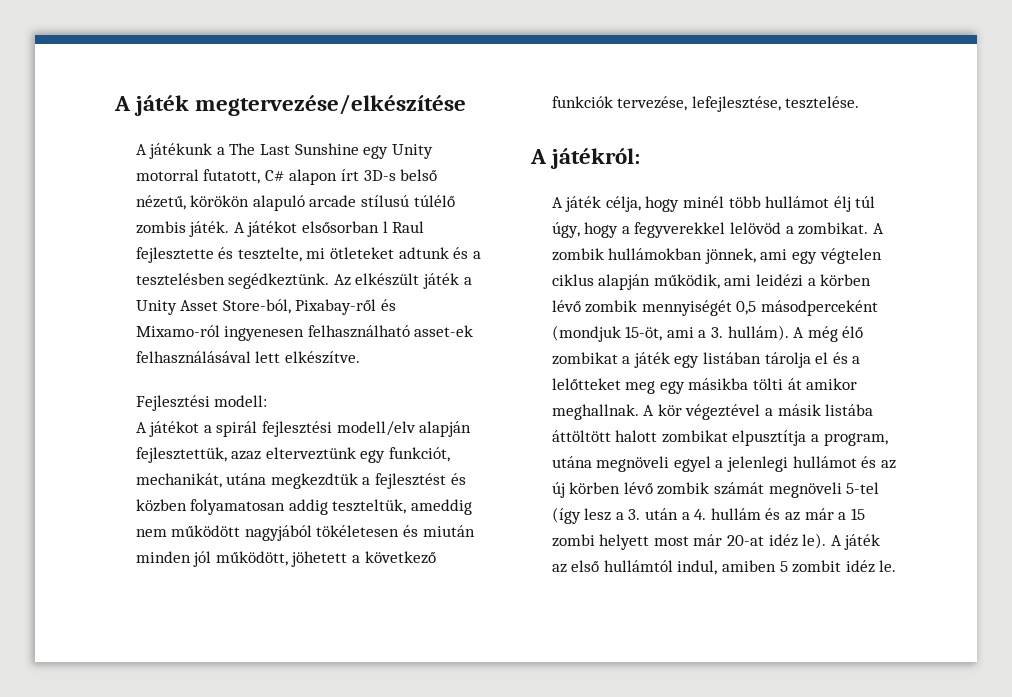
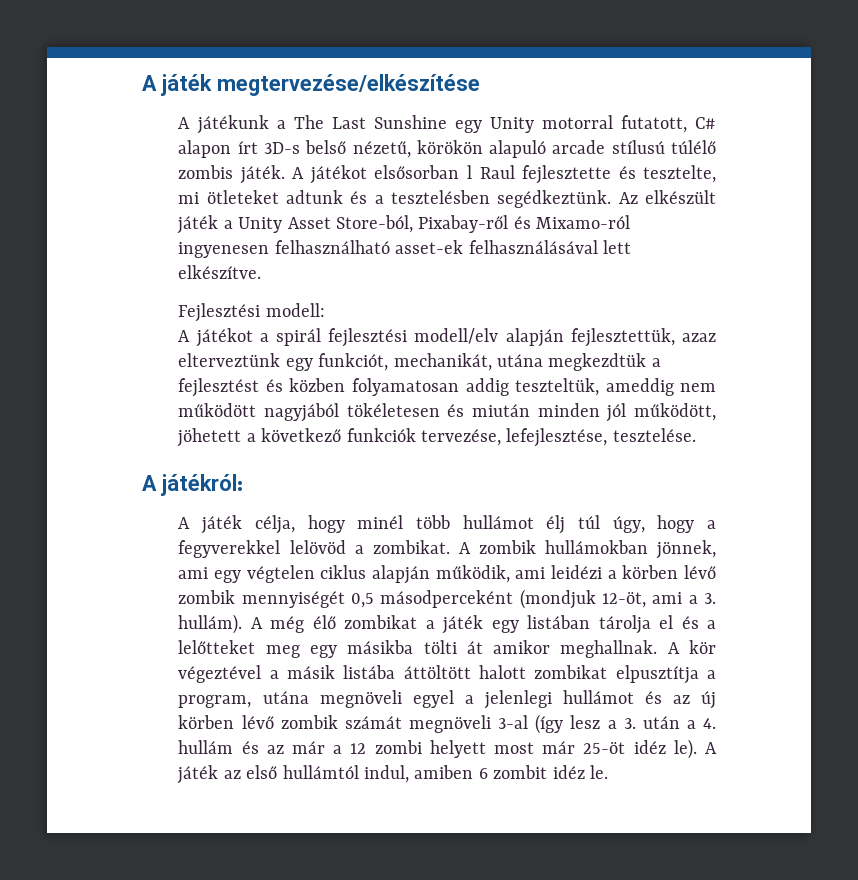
- A zombik hullámokban jönnek, ami egy végtelen ciklus alapján működik, ami leidézi a körben lévő zombik mennyiségét 0,5 másodperceként (mondjuk 15-öt, ami a 3. hullám).
+ A zombik hullámokban jönnek, ami egy végtelen ciklus alapján működik, ami leidézi a körben lévő zombik mennyiségét 0,5 másodperceként (mondjuk 12-öt, ami a 3. hullám).
- A kör végeztével a másik listába áttöltött halott zombikat elpusztítja a program, utána megnöveli egyel a jelenlegi hullámot és az új körben lévő zombik számát megnöveli 5-tel (így lesz a 3. után a 4. hullám és az már a 15 zombi helyett most már 20-at idéz le).
+ A kör végeztével a másik listába áttöltött halott zombikat elpusztítja a program, utána megnöveli egyel a jelenlegi hullámot és az új körben lévő zombik számát megnöveli 3-al (így lesz a 3. után a 4. hullám és az már a 12 zombi helyett most már 25-öt idéz le).
- A játék az első hullámtól indul, amiben 5 zombit idéz le.
+ A játék az első hullámtól indul, amiben 6 zombit idéz le.

